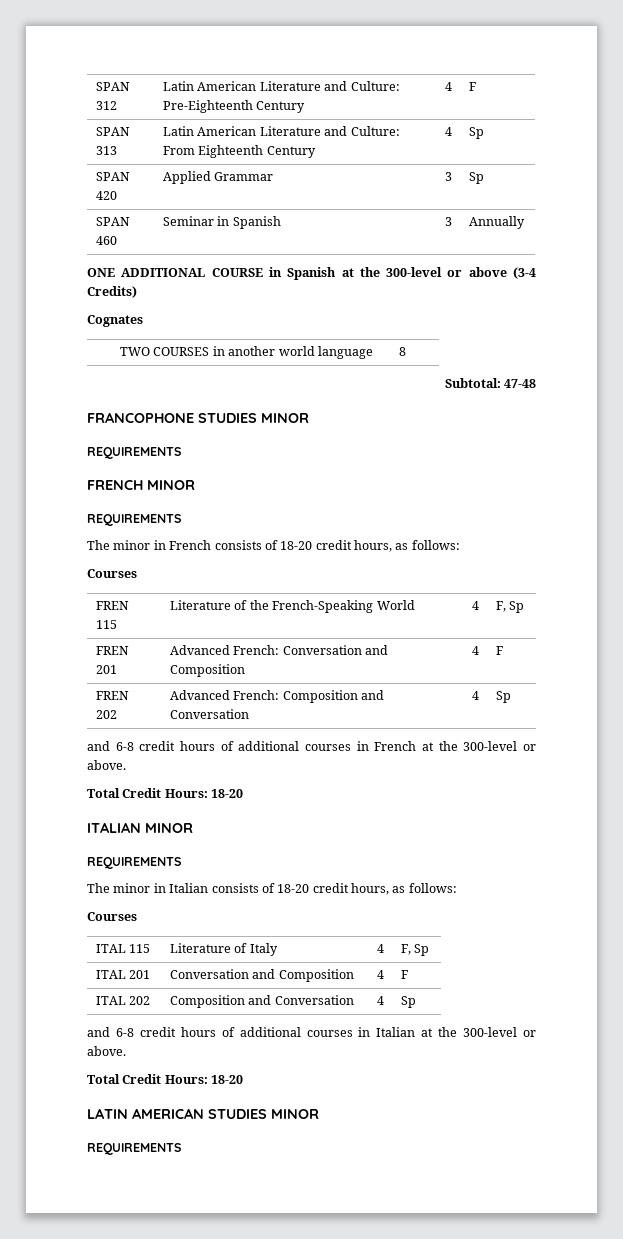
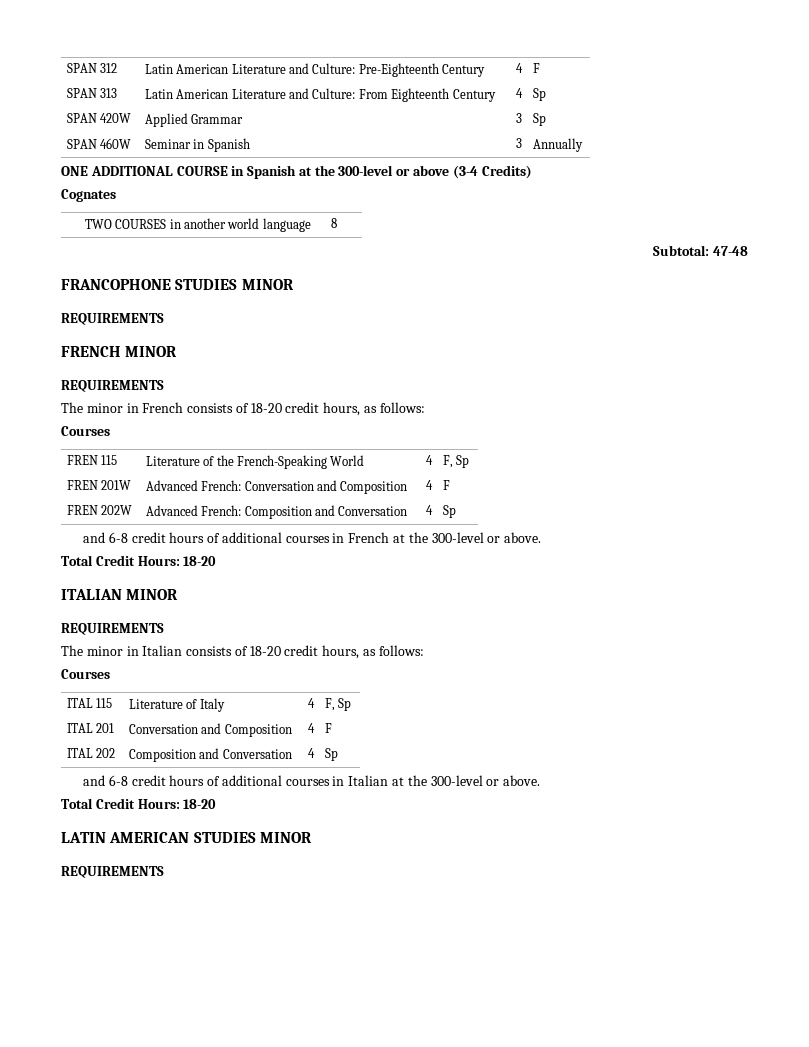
- SPAN 420 | Applied Grammar | 3 | Sp
+ SPAN 420W | Applied Grammar | 3 | Sp
- SPAN 460 | Seminar in Spanish | 3 | Annually
+ SPAN 460W | Seminar in Spanish | 3 | Annually
- FREN 201 | Advanced French: Conversation and Composition | 4 | F
+ FREN 201W | Advanced French: Conversation and Composition | 4 | F
- FREN 202 | Advanced French: Composition and Conversation | 4 | Sp
+ FREN 202W | Advanced French: Composition and Conversation | 4 | Sp

